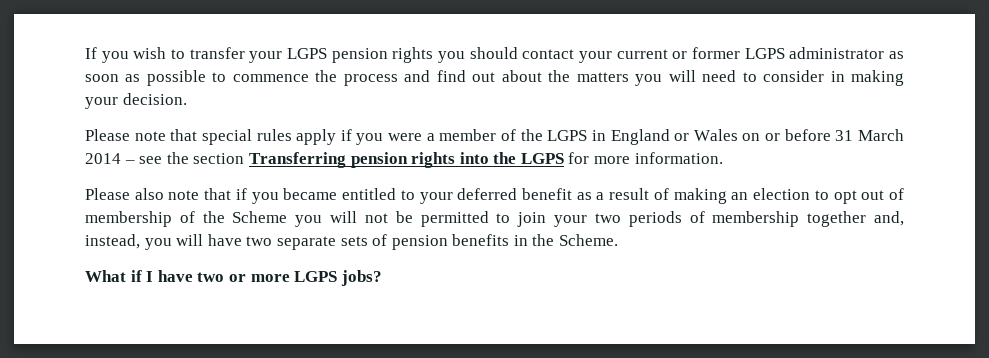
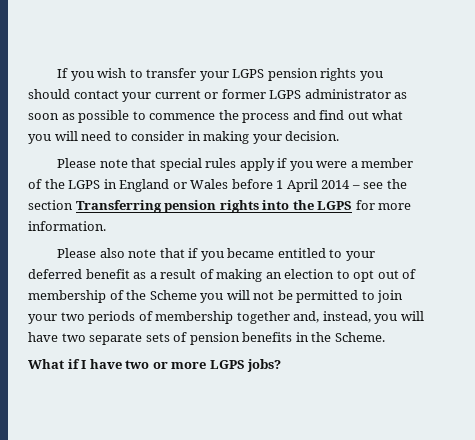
- If you wish to transfer your LGPS pension rights you should contact your current or former LGPS administrator as soon as possible to commence the process and find out about the matters you will need to consider in making your decision.
+ If you wish to transfer your LGPS pension rights you should contact your current or former LGPS administrator as soon as possible to commence the process and find out what you will need to consider in making your decision.
- Please note that special rules apply if you were a member of the LGPS in England or Wales on or before 31 March 2014 – see the section Transferring pension rights into the LGPS for more information.
+ Please note that special rules apply if you were a member of the LGPS in England or Wales before 1 April 2014 – see the section Transferring pension rights into the LGPS for more information.

